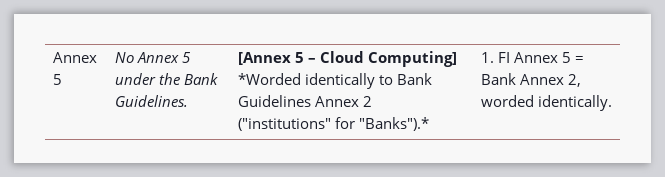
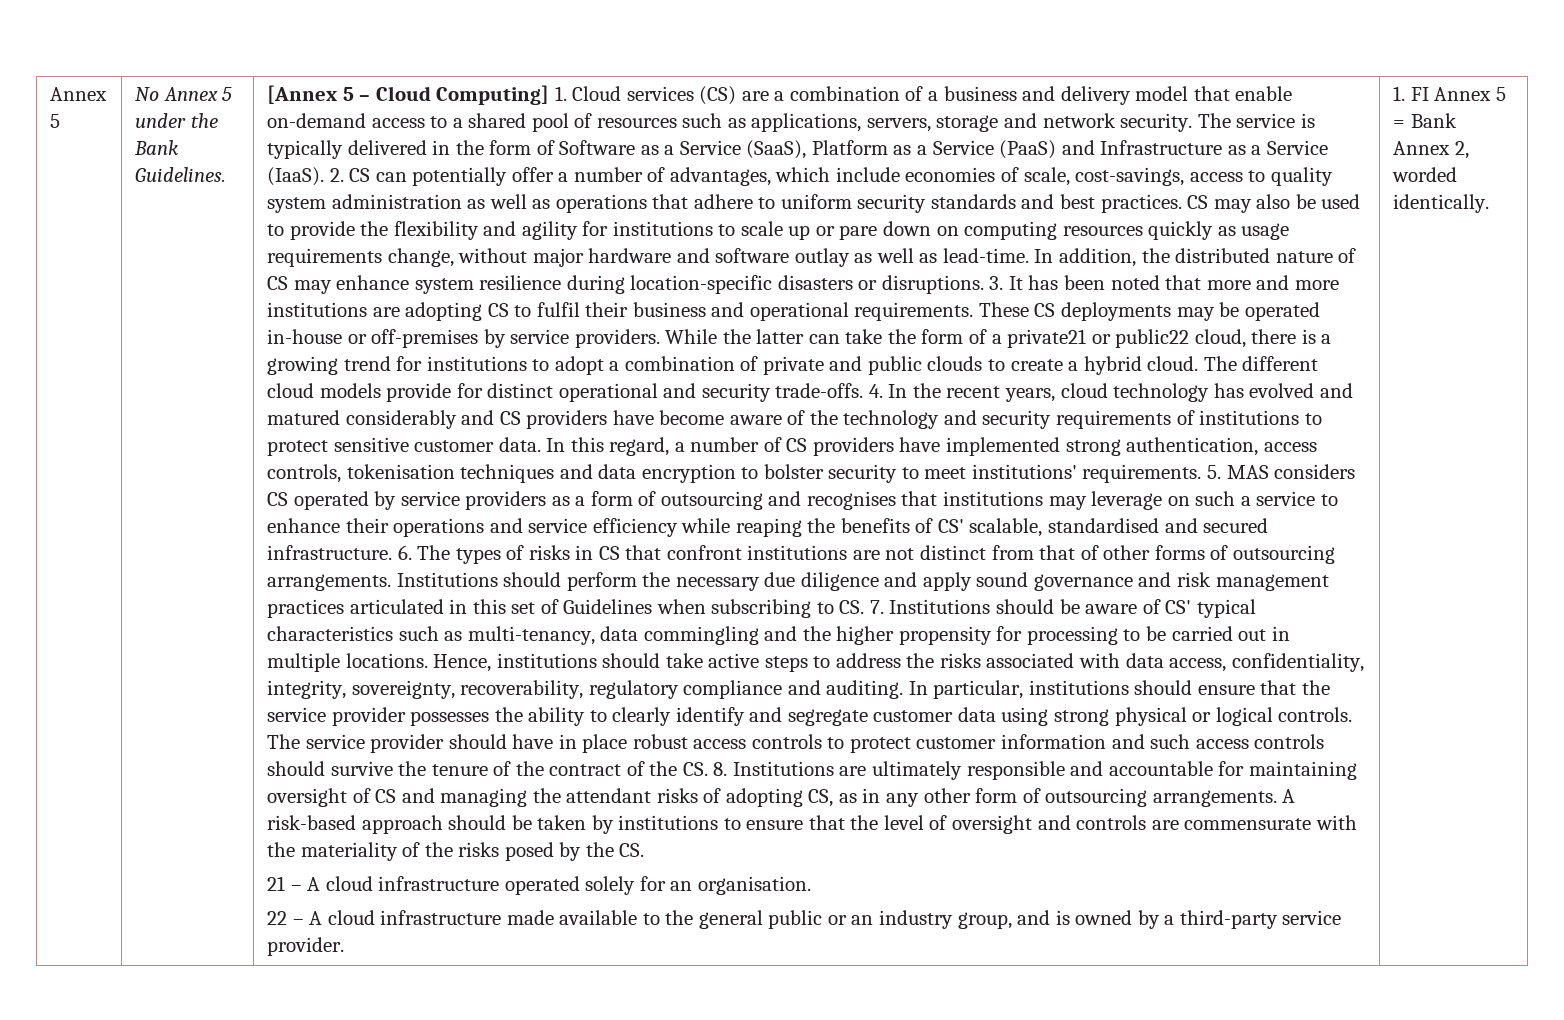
- [Annex 5 – Cloud Computing] *Worded identically to Bank Guidelines Annex 2 ("institutions" for "Banks").*
+ [Annex 5 – Cloud Computing] 1. Cloud services (CS) are a combination of a business and delivery model that enable on-demand access to a shared pool of resources such as applications, servers, storage and network security. The service is typically delivered in the form of Software as a Service (SaaS), Platform as a Service (PaaS) and Infrastructure as a Service (IaaS). 2. CS can potentially offer a number of advantages, which include economies of scale, cost-savings, access to quality system administration as well as operations that adhere to uniform security standards and best practices. CS may also be used to provide the flexibility and agility for institutions to scale up or pare down on computing resources quickly as usage requirements change, without major hardware and software outlay as well as lead-time. In addition, the distributed nature of CS may enhance system resilience during location-specific disasters or disruptions. 3. It has been noted that more and more institutions are adopting CS to fulfil their business and operational requirements. These CS deployments may be operated in-house or off-premises by service providers. While the latter can take the form of a private21 or public22 cloud, there is a growing trend for institutions to adopt a combination of private and public clouds to create a hybrid cloud. The different cloud models provide for distinct operational and security trade-offs. 4. In the recent years, cloud technology has evolved and matured considerably and CS providers have become aware of the technology and security requirements of institutions to protect sensitive customer data. In this regard, a number of CS providers have implemented strong authentication, access controls, tokenisation techniques and data encryption to bolster security to meet institutions' requirements. 5. MAS considers CS operated by service providers as a form of outsourcing and recognises that institutions may leverage on such a service to enhance their operations and service efficiency while reaping the benefits of CS' scalable, standardised and secured infrastructure. 6. The types of risks in CS that confront institutions are not distinct from that of other forms of outsourcing arrangements. Institutions should perform the necessary due diligence and apply sound governance and risk management practices articulated in this set of Guidelines when subscribing to CS. 7. Institutions should be aware of CS' typical characteristics such as multi-tenancy, data commingling and the higher propensity for processing to be carried out in multiple locations. Hence, institutions should take active steps to address the risks associated with data access, confidentiality, integrity, sovereignty, recoverability, regulatory compliance and auditing. In particular, institutions should ensure that the service provider possesses the ability to clearly identify and segregate customer data using strong physical or logical controls. The service provider should have in place robust access controls to protect customer information and such access controls should survive the tenure of the contract of the CS. 8. Institutions are ultimately responsible and accountable for maintaining oversight of CS and managing the attendant risks of adopting CS, as in any other form of outsourcing arrangements. A risk-based approach should be taken by institutions to ensure that the level of oversight and controls are commensurate with the materiality of the risks posed by the CS.
+ 21 – A cloud infrastructure operated solely for an organisation.
+ 22 – A cloud infrastructure made available to the general public or an industry group, and is owned by a third-party service provider.

